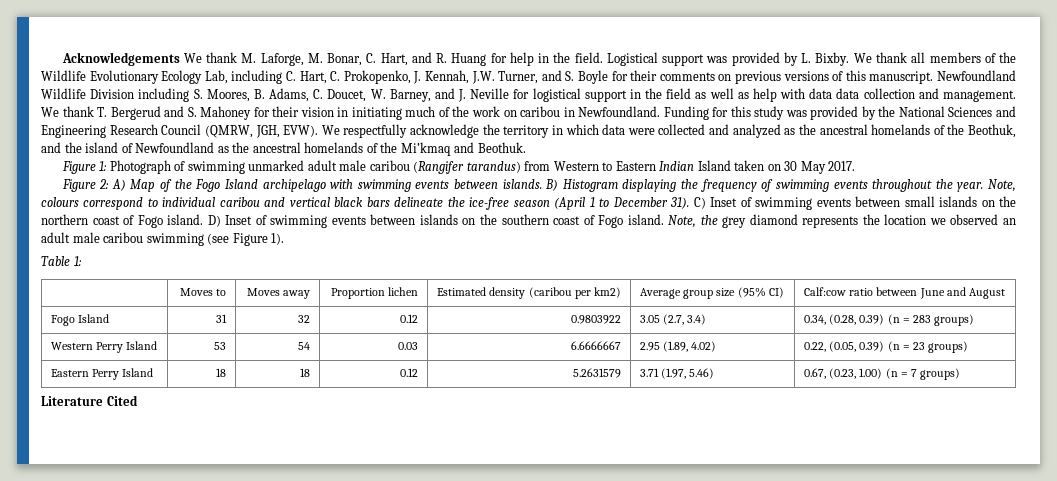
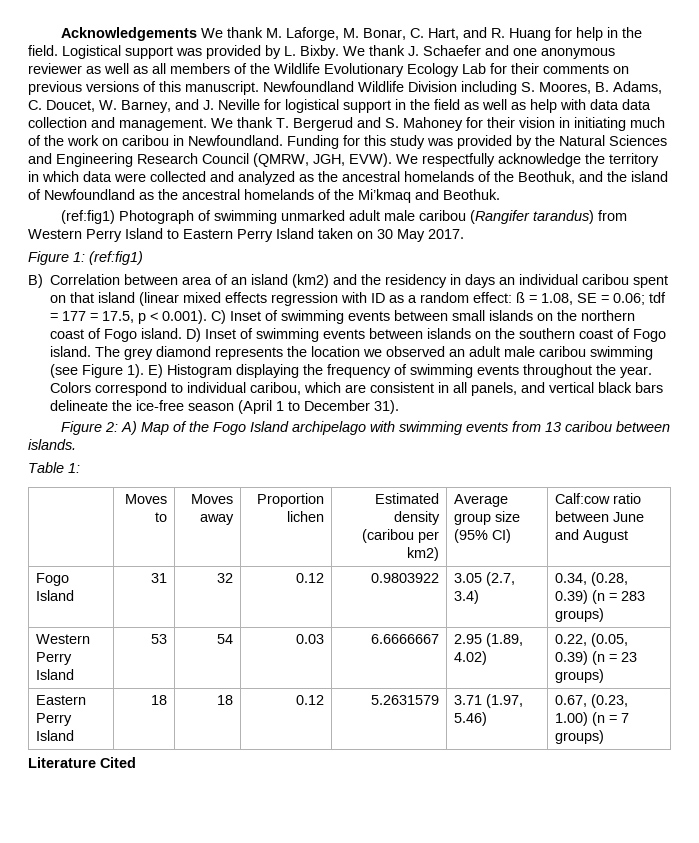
- We thank all members of the Wildlife Evolutionary Ecology Lab, including C. Hart, C. Prokopenko, J. Kennah, J.W. Turner, and S. Boyle for their comments on previous versions of this manuscript.
+ We thank J. Schaefer and one anonymous reviewer as well as all members of the Wildlife Evolutionary Ecology Lab for their comments on previous versions of this manuscript.
- Funding for this study was provided by the National Sciences and Engineering Research Council (QMRW, JGH, EVW).
+ Funding for this study was provided by the Natural Sciences and Engineering Research Council (QMRW, JGH, EVW).
- Figure 1: Photograph of swimming unmarked adult male caribou (Rangifer tarandus) from Western to Eastern Indian Island taken on 30 May 2017.
+ (ref:fig1) Photograph of swimming unmarked adult male caribou (Rangifer tarandus) from Western Perry Island to Eastern Perry Island taken on 30 May 2017.
- Figure 2: A) Map of the Fogo Island archipelago with swimming events between islands. B) Histogram displaying the frequency of swimming events throughout the year. Note, colours correspond to individual caribou and vertical black bars delineate the ice-free season (April 1 to December 31). C) Inset of swimming events between small islands on the northern coast of Fogo island.
+ Figure 1: (ref:fig1)
+ B) Correlation between area of an island (km2) and the residency in days an individual caribou spent on that island (linear mixed effects regression with ID as a random effect: ß = 1.08, SE = 0.06; tdf = 177 = 17.5, p < 0.001). C) Inset of swimming events between small islands on the northern coast of Fogo island.
- Note, the grey diamond represents the location we observed an adult male caribou swimming (see Figure 1).
+ The grey diamond represents the location we observed an adult male caribou swimming (see Figure 1). E) Histogram displaying the frequency of swimming events throughout the year. Colors correspond to individual caribou, which are consistent in all panels, and vertical black bars delineate the ice-free season (April 1 to December 31).
+ Figure 2: A) Map of the Fogo Island archipelago with swimming events from 13 caribou between islands.

